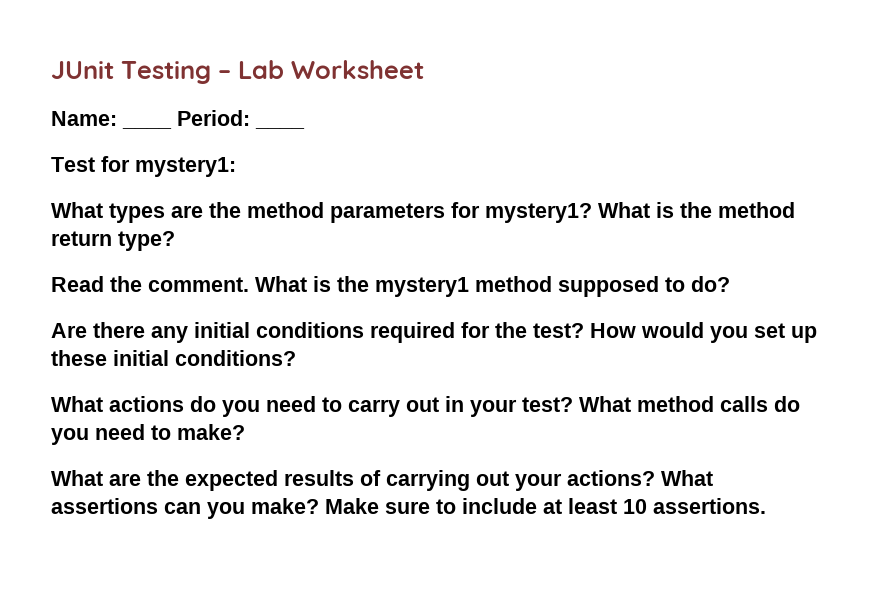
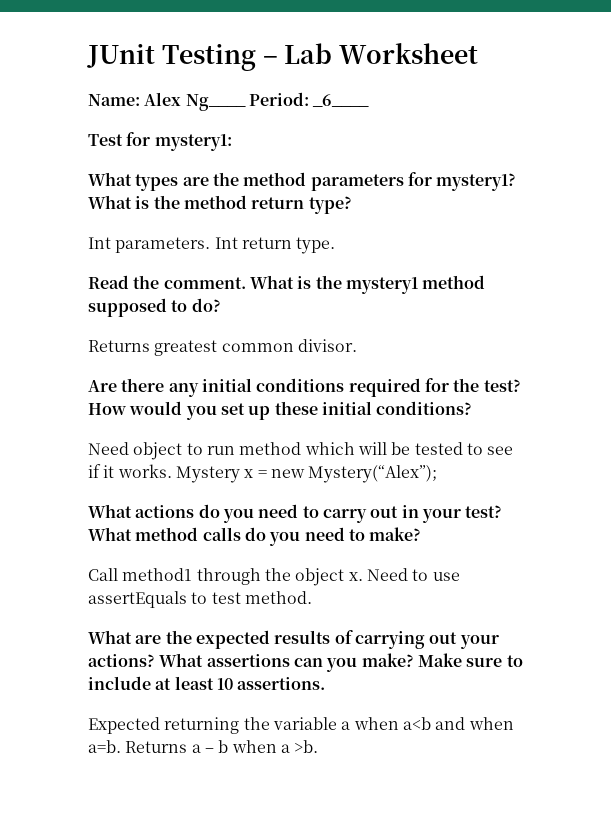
- Name: ____ Period: ____
+ Name: Alex Ng____ Period: _6____
+ Int parameters. Int return type.
+ Returns greatest common divisor.
+ Need object to run method which will be tested to see if it works. Mystery x = new Mystery(“Alex”);
+ Call method1 through the object x. Need to use assertEquals to test method.
+ Expected returning the variable a when a<b and when a=b. Returns a – b when a >b.

